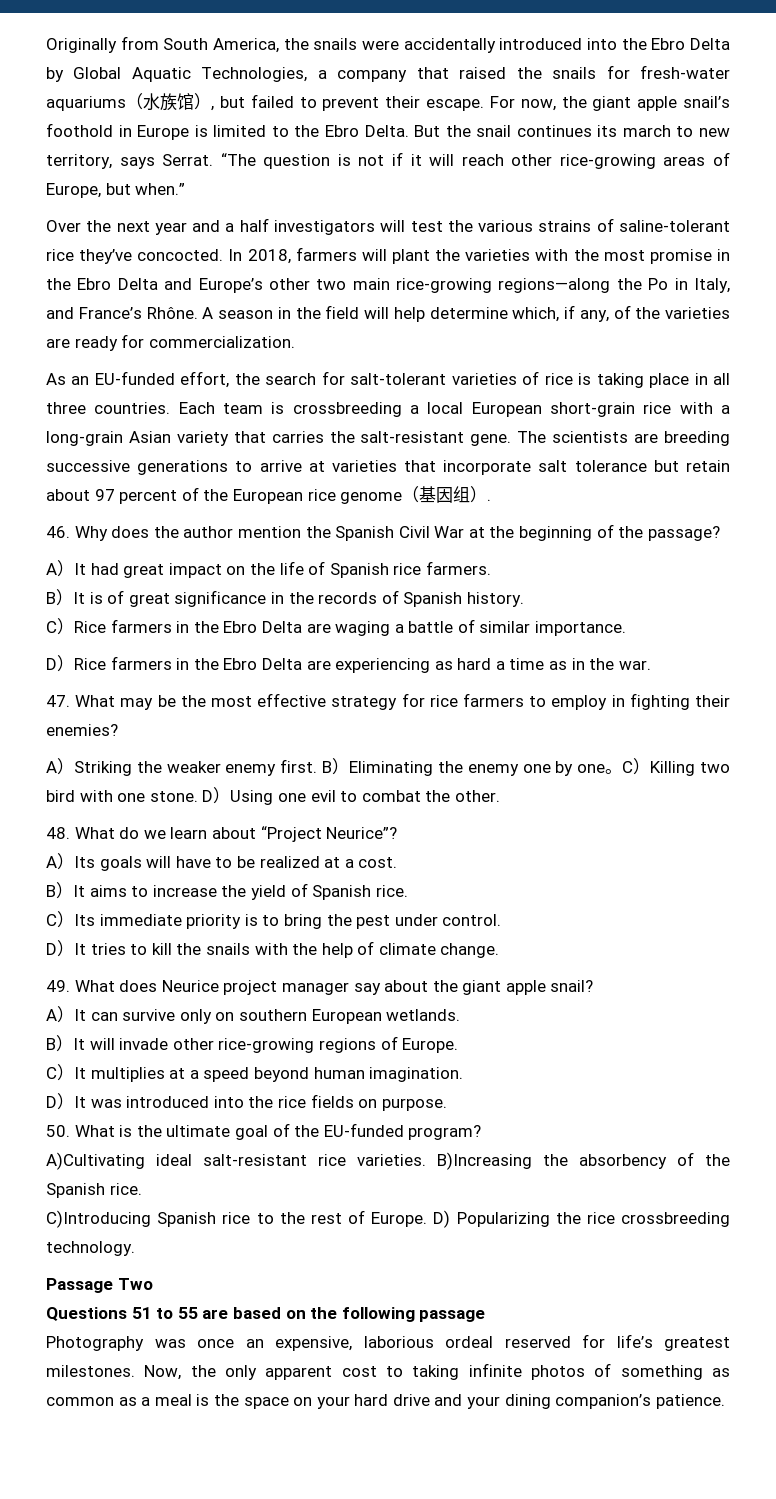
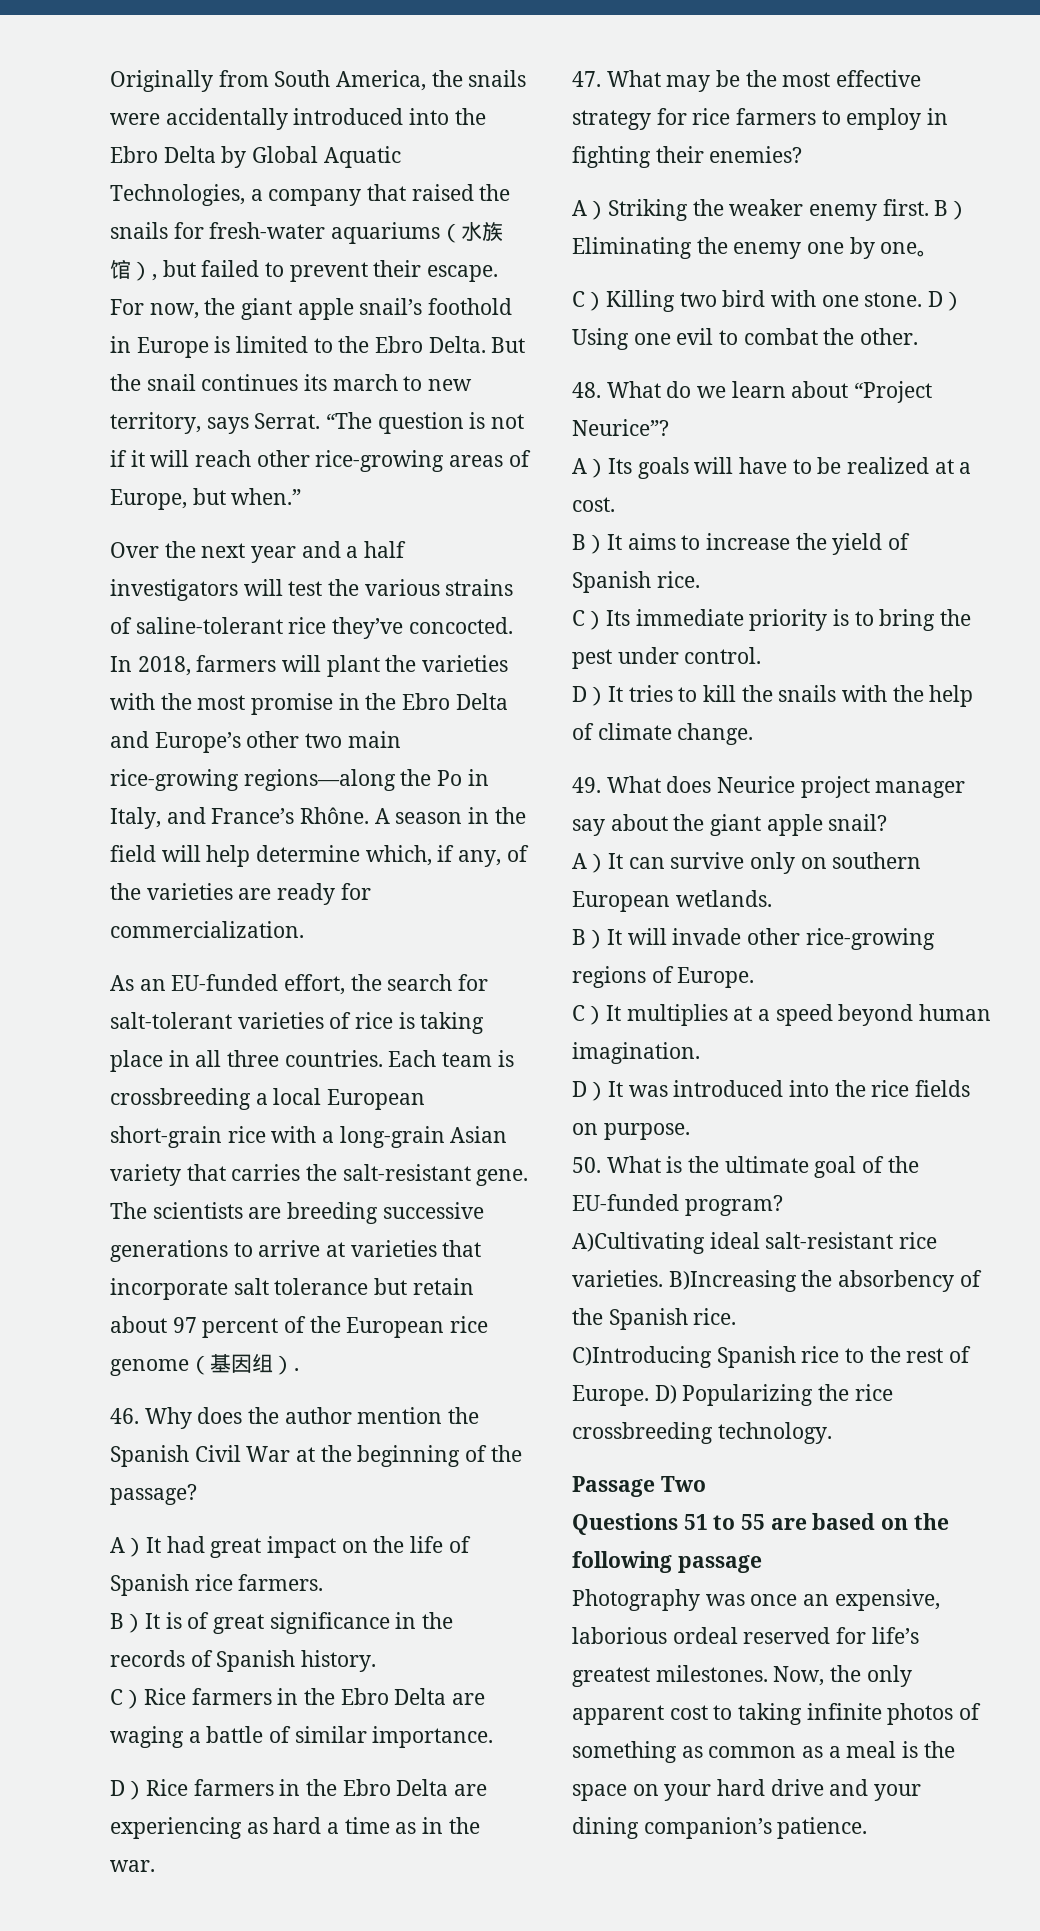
- B）Eliminating the enemy one by one。C）Killing two bird with one stone.
+ B）Eliminating the enemy one by one。
+ C）Killing two bird with one stone.

